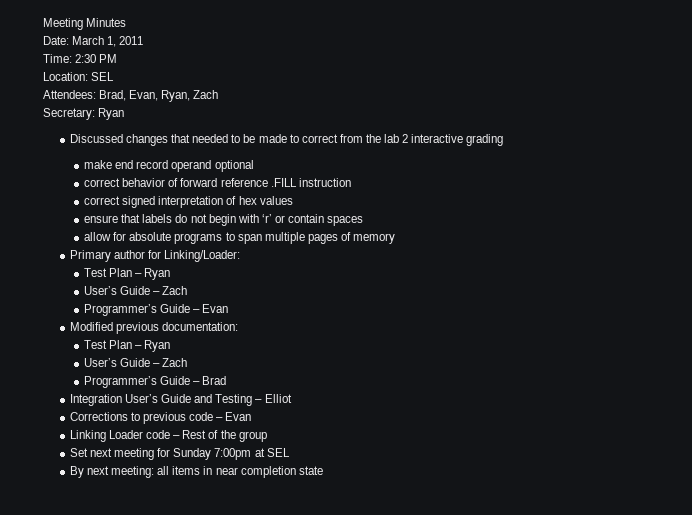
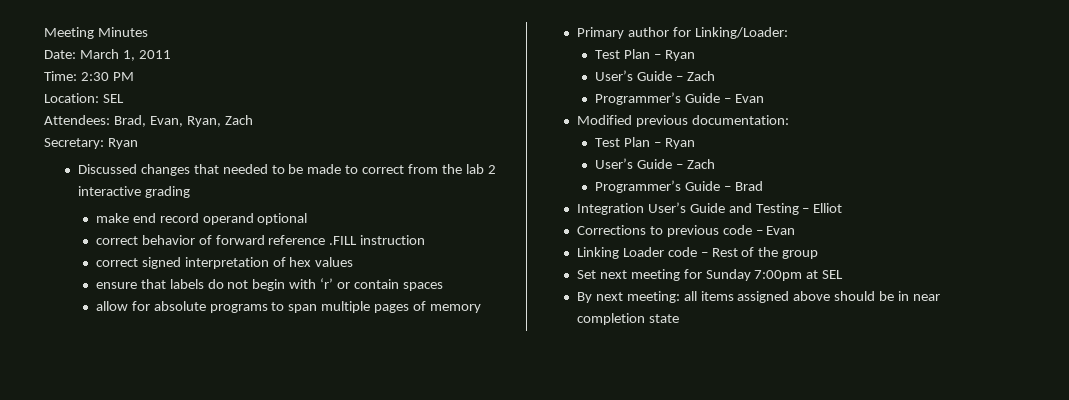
- By next meeting: all items in near completion state
+ By next meeting: all items assigned above should be in near completion state

